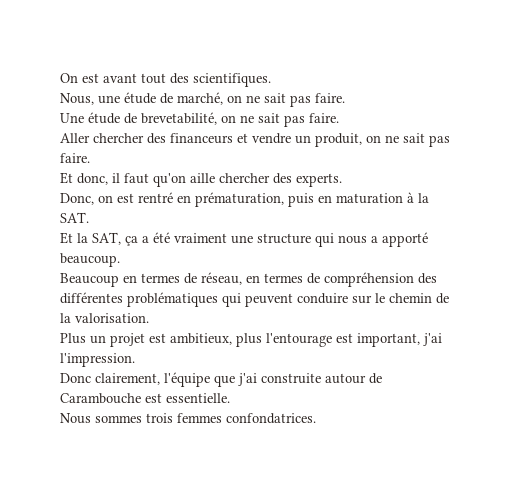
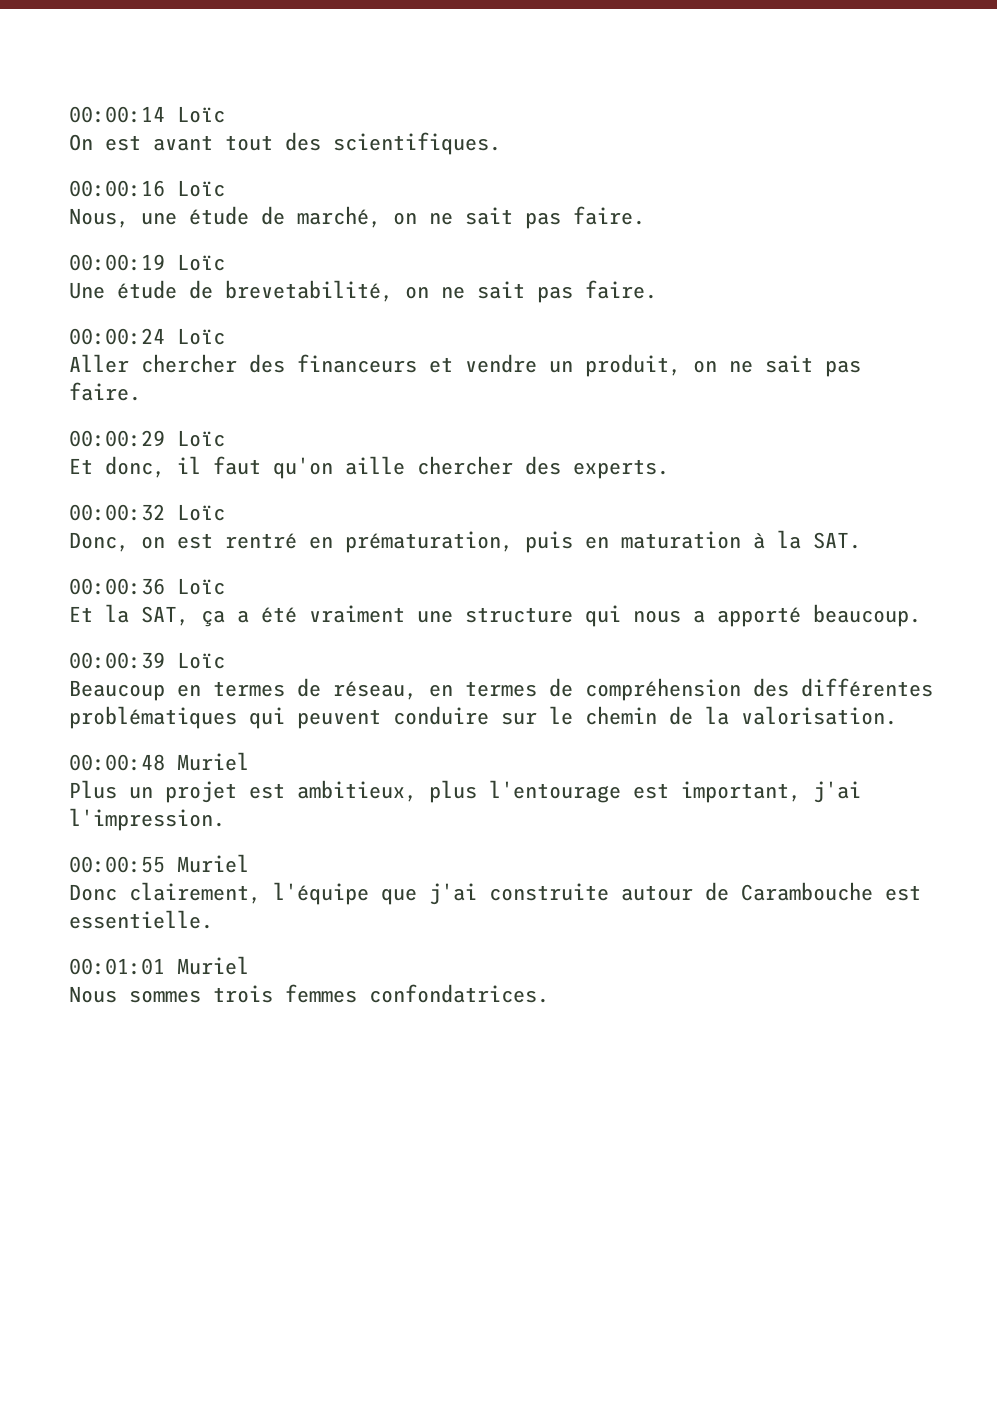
+ 00:00:14 Loïc
+ 00:00:16 Loïc
+ 00:00:19 Loïc
+ 00:00:24 Loïc
+ 00:00:29 Loïc
+ 00:00:32 Loïc
+ 00:00:36 Loïc
+ 00:00:39 Loïc
+ 00:00:48 Muriel
+ 00:00:55 Muriel
+ 00:01:01 Muriel

